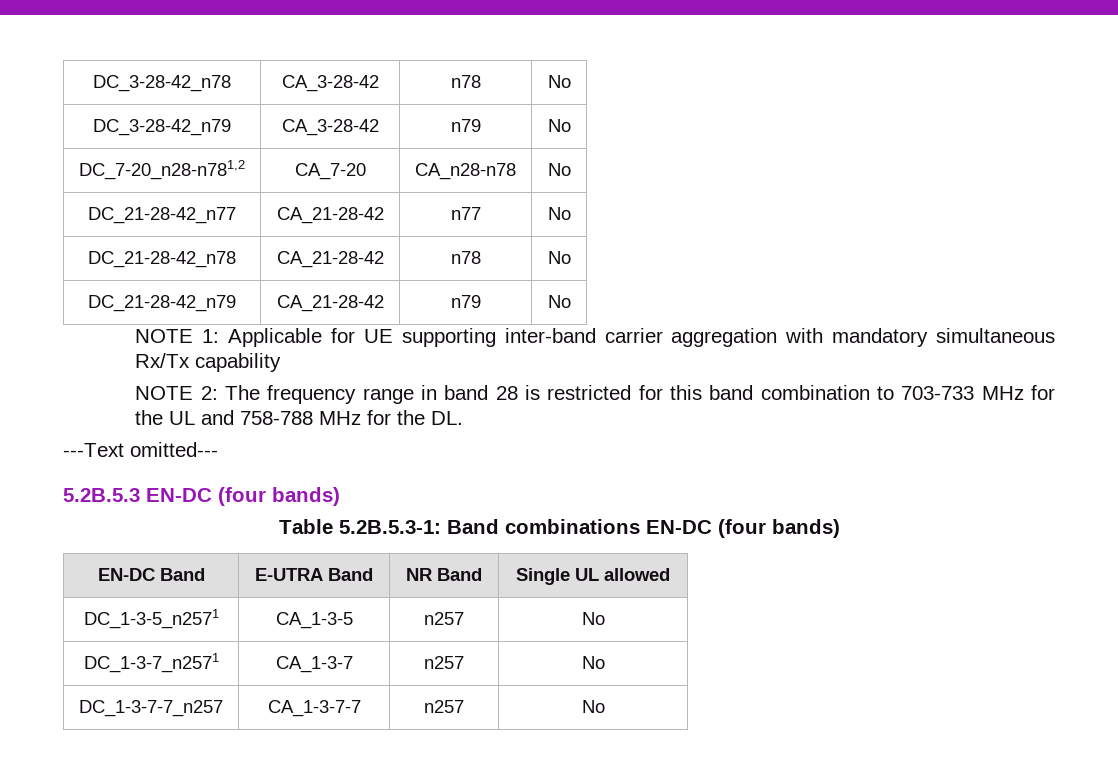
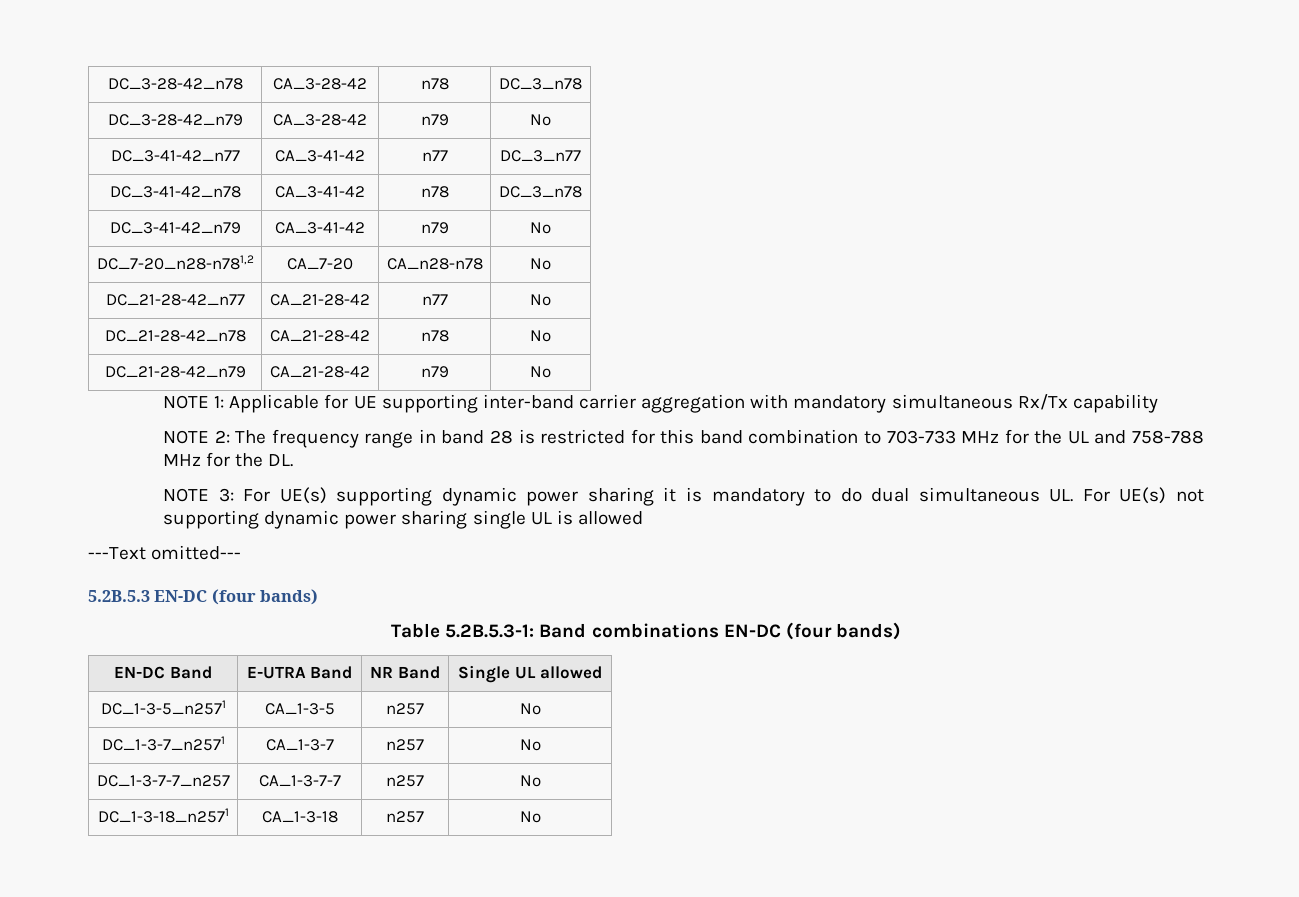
- DC_3-28-42_n78 | CA_3-28-42 | n78 | No
+ DC_3-28-42_n78 | CA_3-28-42 | n78 | DC_3_n78
+ DC_3-41-42_n77 | CA_3-41-42 | n77 | DC_3_n77
+ DC_3-41-42_n78 | CA_3-41-42 | n78 | DC_3_n78
+ DC_3-41-42_n79 | CA_3-41-42 | n79 | No
+ NOTE 3: For UE(s) supporting dynamic power sharing it is mandatory to do dual simultaneous UL. For UE(s) not supporting dynamic power sharing single UL is allowed
+ DC_1-3-18_n2571 | CA_1-3-18 | n257 | No

